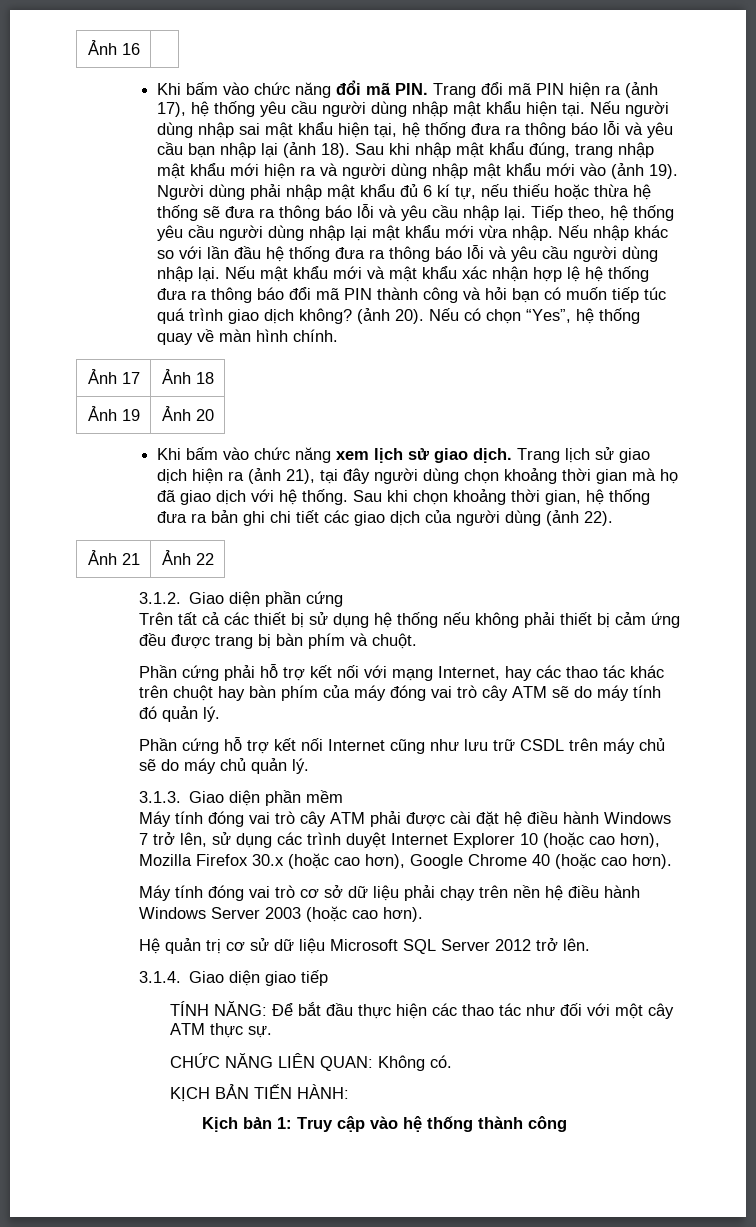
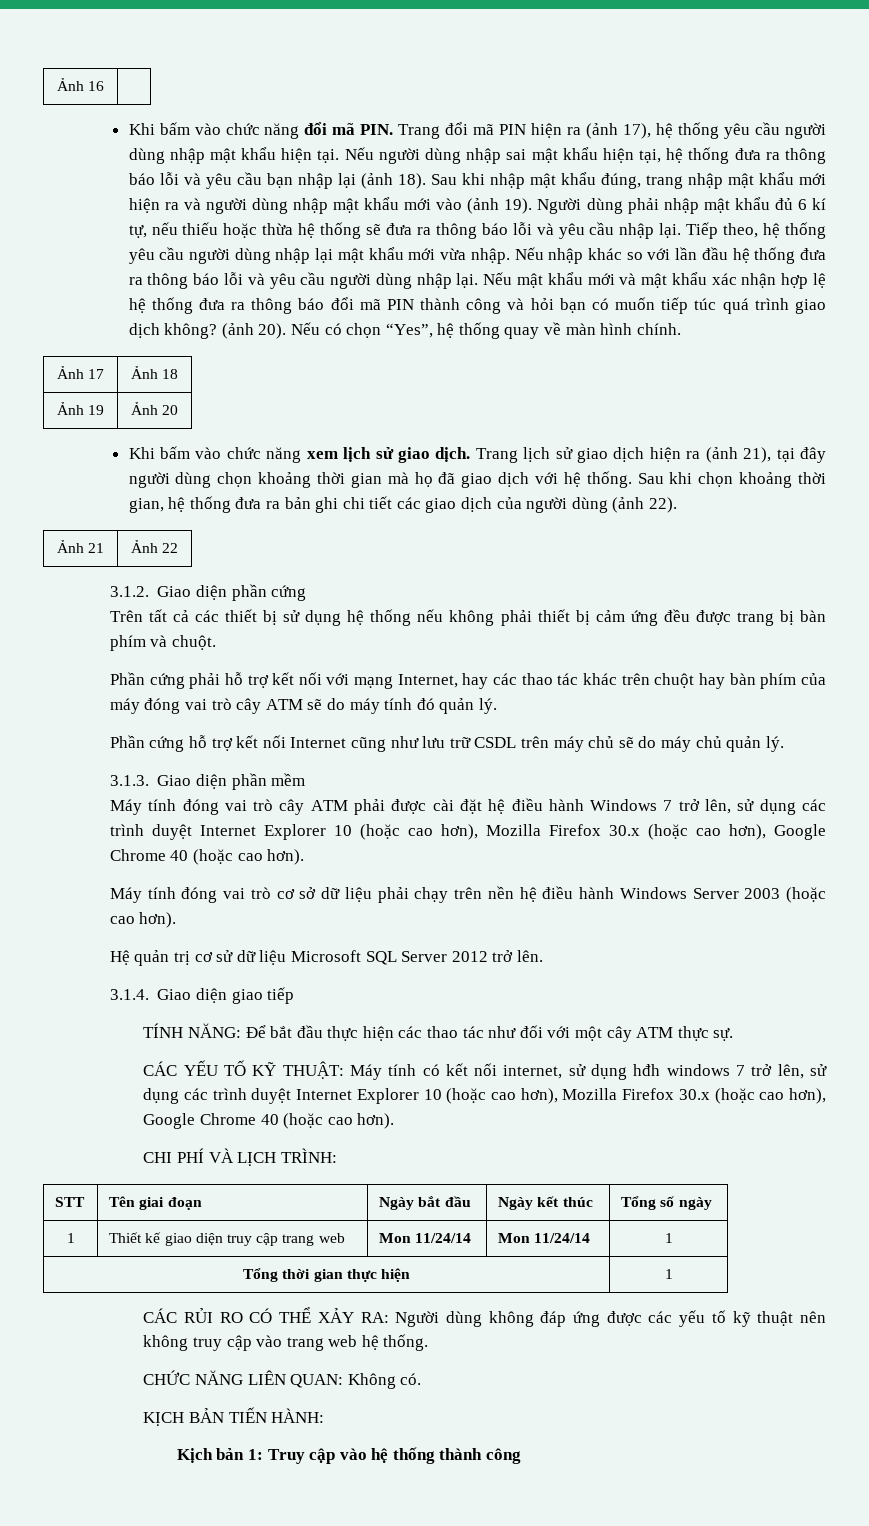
+ CÁC YẾU TỐ KỸ THUẬT: Máy tính có kết nối internet, sử dụng hđh windows 7 trở lên, sử dụng các trình duyệt Internet Explorer 10 (hoặc cao hơn), Mozilla Firefox 30.x (hoặc cao hơn), Google Chrome 40 (hoặc cao hơn).
+ CHI PHÍ VÀ LỊCH TRÌNH:
+ STT | Tên giai đoạn | Ngày bắt đầu | Ngày kết thúc | Tổng số ngày
+ 1 | Thiết kế giao diện truy cập trang web | Mon 11/24/14 | Mon 11/24/14 | 1
+ Tổng thời gian thực hiện | 1
+ CÁC RỦI RO CÓ THỂ XẢY RA: Người dùng không đáp ứng được các yếu tố kỹ thuật nên không truy cập vào trang web hệ thống.

